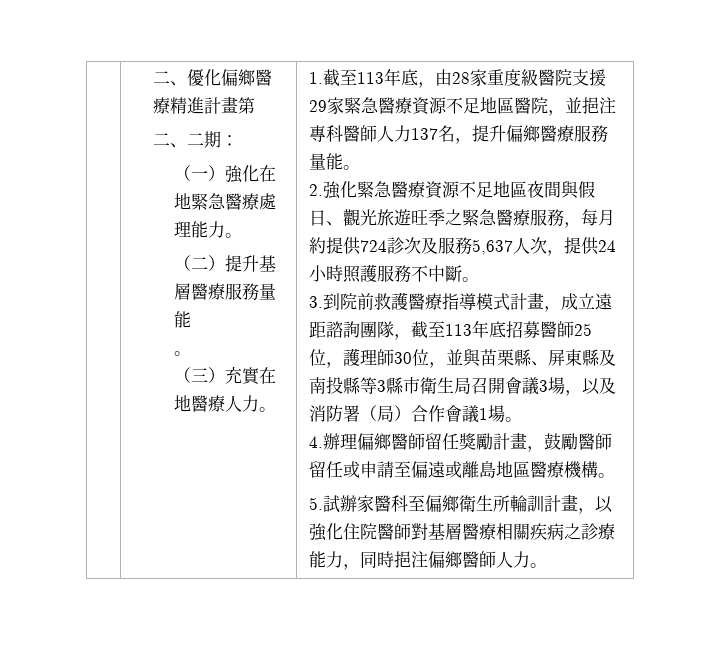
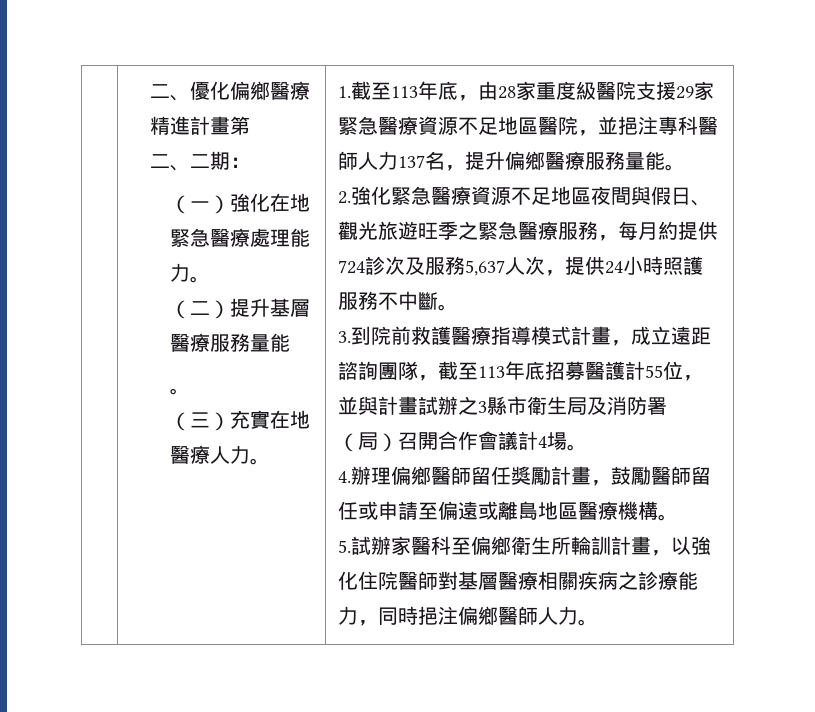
- 3.到院前救護醫療指導模式計畫，成立遠距諮詢團隊，截至113年底招募醫師25位，護理師30位，並與苗栗縣、屏東縣及南投縣等3縣市衛生局召開會議3場，以及消防署（局）合作會議1場。
+ 3.到院前救護醫療指導模式計畫，成立遠距諮詢團隊，截至113年底招募醫護計55位，並與計畫試辦之3縣市衛生局及消防署（局）召開合作會議計4場。

